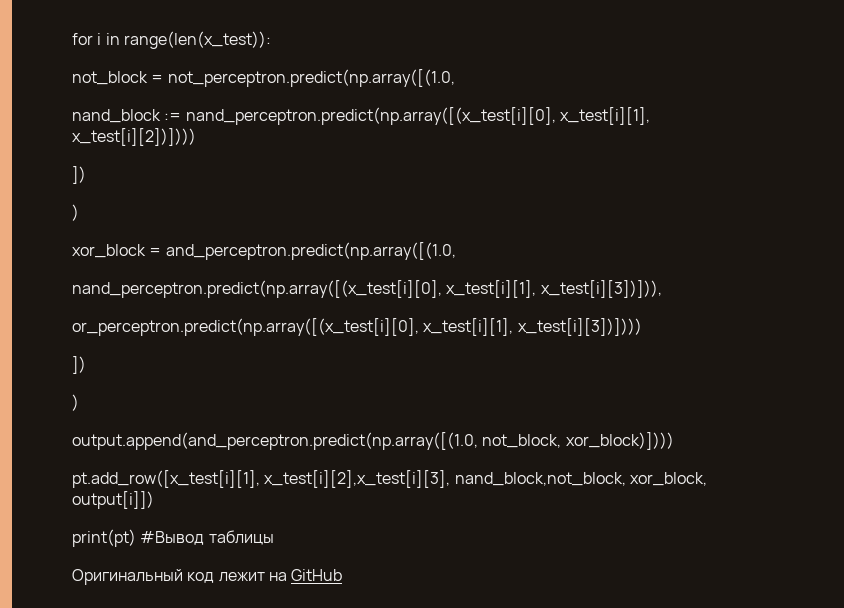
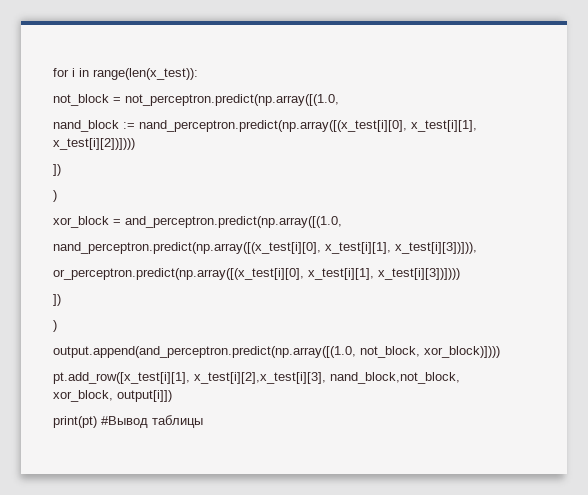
- Оригинальный код лежит на GitHub

